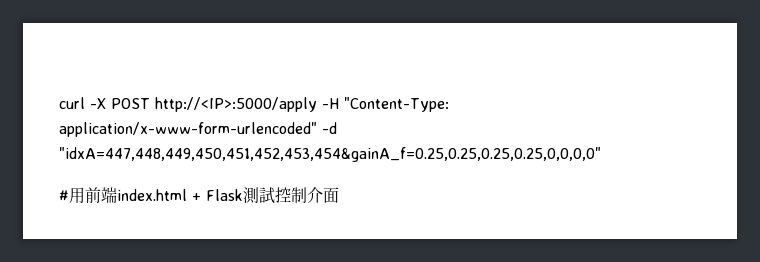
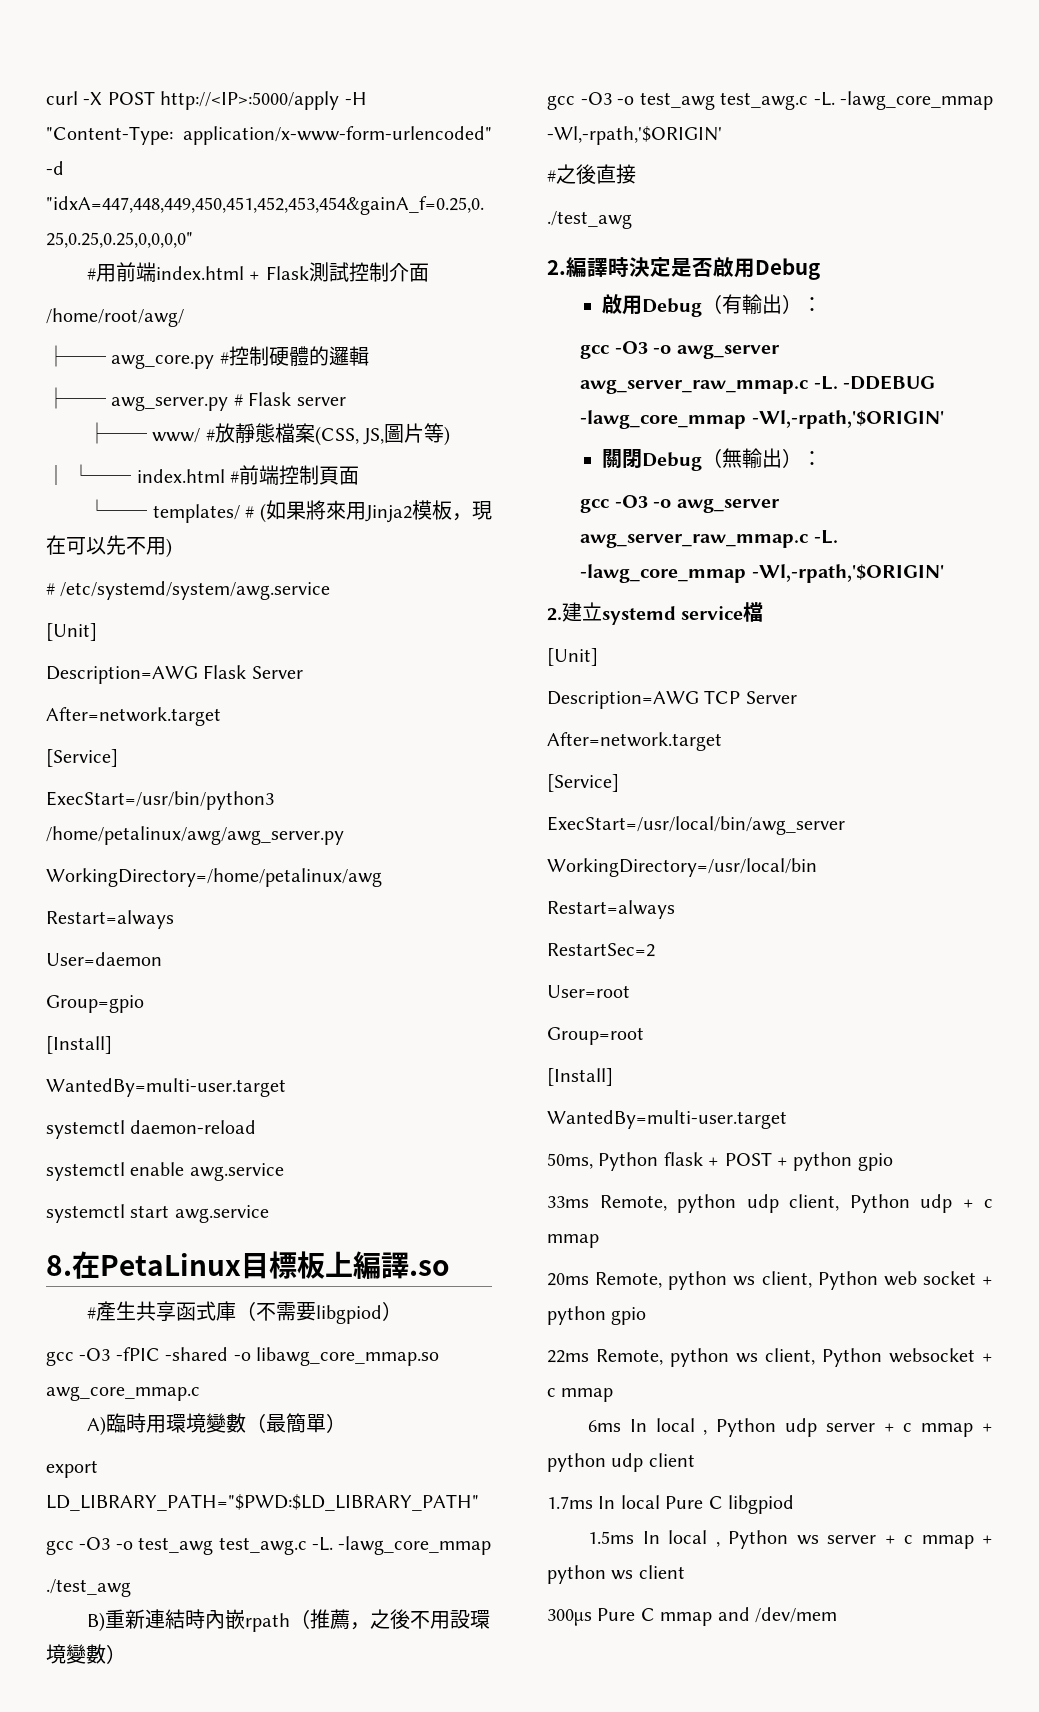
+ /home/root/awg/
+ ├── awg_core.py #控制硬體的邏輯
+ ├── awg_server.py # Flask server
+ ├── www/ #放靜態檔案(CSS, JS,圖片等)
+ │ └── index.html #前端控制頁面
+ └── templates/ # (如果將來用Jinja2模板，現在可以先不用)
+ # /etc/systemd/system/awg.service
+ [Unit]
+ Description=AWG Flask Server
+ After=network.target
+ [Service]
+ ExecStart=/usr/bin/python3 /home/petalinux/awg/awg_server.py
+ WorkingDirectory=/home/petalinux/awg
+ Restart=always
+ User=daemon
+ Group=gpio
+ [Install]
+ WantedBy=multi-user.target
+ systemctl daemon-reload
+ systemctl enable awg.service
+ systemctl start awg.service
+ 8.在PetaLinux目標板上編譯.so
+ #產生共享函式庫（不需要libgpiod）
+ gcc -O3 -fPIC -shared -o libawg_core_mmap.so awg_core_mmap.c
+ A)臨時用環境變數（最簡單）
+ export LD_LIBRARY_PATH="$PWD:$LD_LIBRARY_PATH"
+ gcc -O3 -o test_awg test_awg.c -L. -lawg_core_mmap
+ ./test_awg
+ B)重新連結時內嵌rpath（推薦，之後不用設環境變數）
+ gcc -O3 -o test_awg test_awg.c -L. -lawg_core_mmap -Wl,-rpath,'$ORIGIN'
+ #之後直接
+ ./test_awg
+ 2.編譯時決定是否啟用Debug
+ 啟用Debug（有輸出）：
+ gcc -O3 -o awg_server awg_server_raw_mmap.c -L. -DDEBUG -lawg_core_mmap -Wl,-rpath,'$ORIGIN'
+ 關閉Debug（無輸出）：
+ gcc -O3 -o awg_server awg_server_raw_mmap.c -L. -lawg_core_mmap -Wl,-rpath,'$ORIGIN'
+ 2.建立systemd service檔
+ [Unit]
+ Description=AWG TCP Server
+ After=network.target
+ [Service]
+ ExecStart=/usr/local/bin/awg_server
+ WorkingDirectory=/usr/local/bin
+ Restart=always
+ RestartSec=2
+ User=root
+ Group=root
+ [Install]
+ WantedBy=multi-user.target
+ 50ms, Python flask + POST + python gpio
+ 33ms Remote, python udp client, Python udp + c mmap
+ 20ms Remote, python ws client, Python web socket + python gpio
+ 22ms Remote, python ws client, Python websocket + c mmap
+ 6ms In local , Python udp server + c mmap + python udp client
+ 1.7ms In local Pure C libgpiod
+ 1.5ms In local , Python ws server + c mmap + python ws client
+ 300µs Pure C mmap and /dev/mem

